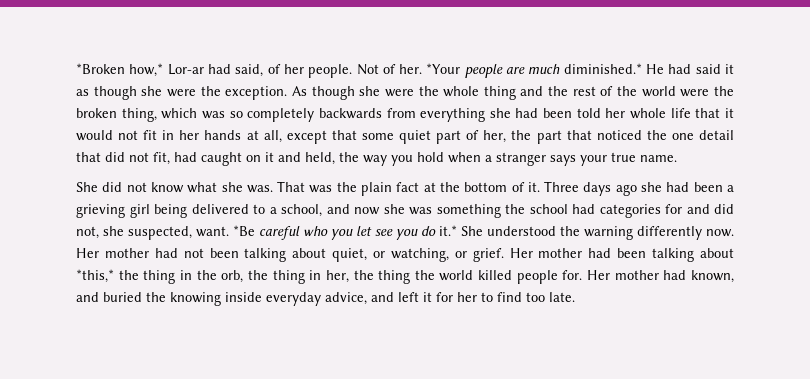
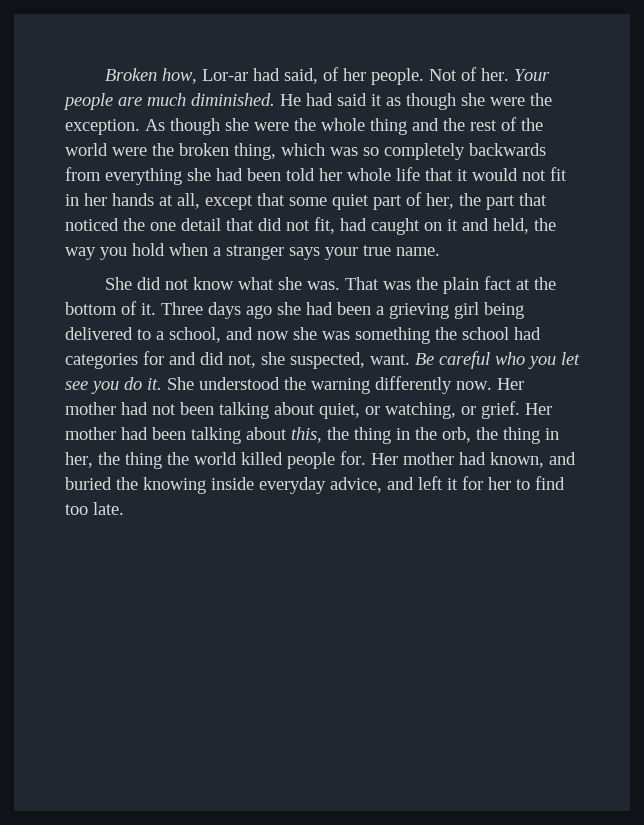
- *Broken how,* Lor-ar had said, of her people.
+ Broken how, Lor-ar had said, of her people.
- *Your people are much diminished.* He had said it as though she were the exception.
+ Your people are much diminished. He had said it as though she were the exception.
- *Be careful who you let see you do it.* She understood the warning differently now.
+ Be careful who you let see you do it. She understood the warning differently now.
- Her mother had been talking about *this,* the thing in the orb, the thing in her, the thing the world killed people for.
+ Her mother had been talking about this, the thing in the orb, the thing in her, the thing the world killed people for.

